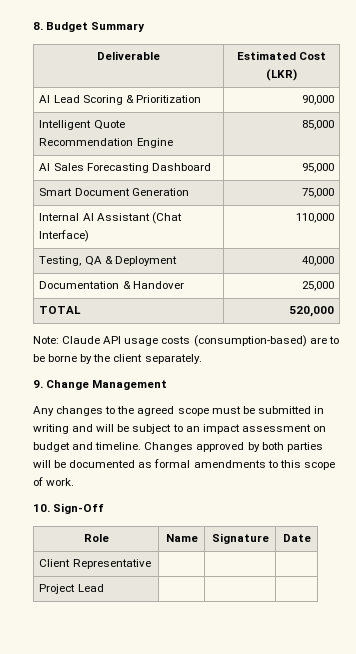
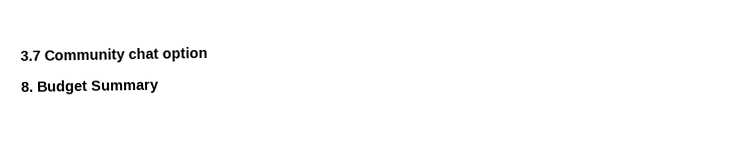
+ 3.7 Community chat option
- Deliverable | Estimated Cost (LKR)
- AI Lead Scoring & Prioritization | 90,000
- Intelligent Quote Recommendation Engine | 85,000
- AI Sales Forecasting Dashboard | 95,000
- Smart Document Generation | 75,000
- Internal AI Assistant (Chat Interface) | 110,000
- Testing, QA & Deployment | 40,000
- Documentation & Handover | 25,000
- TOTAL | 520,000
- Note: Claude API usage costs (consumption-based) are to be borne by the client separately.
- 9. Change Management
- Any changes to the agreed scope must be submitted in writing and will be subject to an impact assessment on budget and timeline. Changes approved by both parties will be documented as formal amendments to this scope of work.
- 10. Sign-Off
- Role | Name | Signature | Date
- Client Representative | | |
- Project Lead | | |

